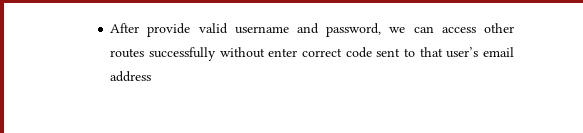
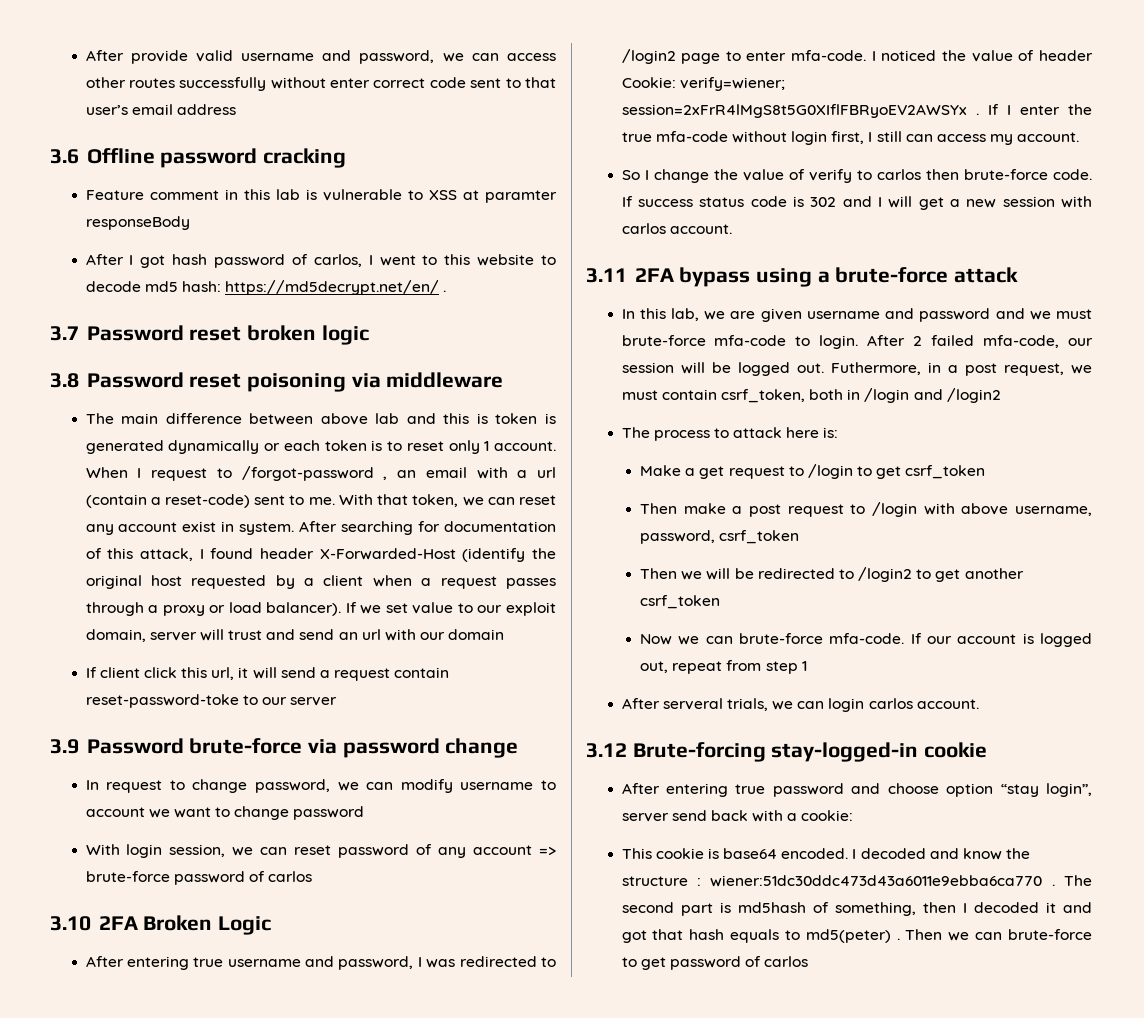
+ 3.6 Offline password cracking
+ Feature comment in this lab is vulnerable to XSS at paramter responseBody
+ After I got hash password of carlos, I went to this website to decode md5 hash: https://md5decrypt.net/en/ .
+ 3.7 Password reset broken logic
+ 3.8 Password reset poisoning via middleware
+ The main difference between above lab and this is token is generated dynamically or each token is to reset only 1 account. When I request to /forgot-password , an email with a url (contain a reset-code) sent to me. With that token, we can reset any account exist in system. After searching for documentation of this attack, I found header X-Forwarded-Host (identify the original host requested by a client when a request passes through a proxy or load balancer). If we set value to our exploit domain, server will trust and send an url with our domain
+ If client click this url, it will send a request contain reset-password-toke to our server
+ 3.9 Password brute-force via password change
+ In request to change password, we can modify username to account we want to change password
+ With login session, we can reset password of any account => brute-force password of carlos
+ 3.10 2FA Broken Logic
+ After entering true username and password, I was redirected to /login2 page to enter mfa-code. I noticed the value of header Cookie: verify=wiener; session=2xFrR4lMgS8t5G0XIflFBRyoEV2AWSYx . If I enter the true mfa-code without login first, I still can access my account.
+ So I change the value of verify to carlos then brute-force code. If success status code is 302 and I will get a new session with carlos account.
+ 3.11 2FA bypass using a brute-force attack
+ In this lab, we are given username and password and we must brute-force mfa-code to login. After 2 failed mfa-code, our session will be logged out. Futhermore, in a post request, we must contain csrf_token, both in /login and /login2
+ The process to attack here is:
+ Make a get request to /login to get csrf_token
+ Then make a post request to /login with above username, password, csrf_token
+ Then we will be redirected to /login2 to get another csrf_token
+ Now we can brute-force mfa-code. If our account is logged out, repeat from step 1
+ After serveral trials, we can login carlos account.
+ 3.12 Brute-forcing stay-logged-in cookie
+ After entering true password and choose option “stay login”, server send back with a cookie:
+ This cookie is base64 encoded. I decoded and know the structure : wiener:51dc30ddc473d43a6011e9ebba6ca770 . The second part is md5hash of something, then I decoded it and got that hash equals to md5(peter) . Then we can brute-force to get password of carlos

